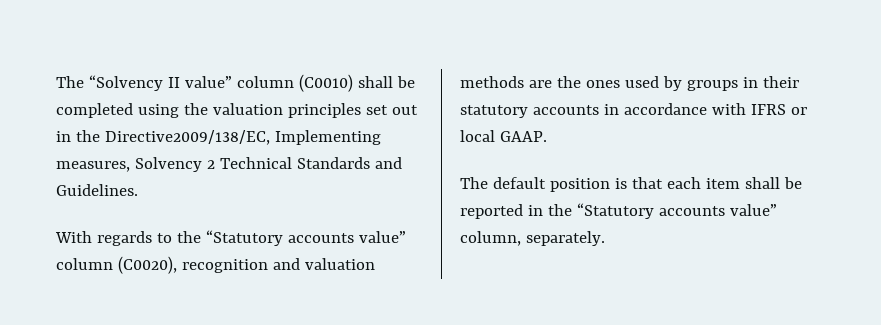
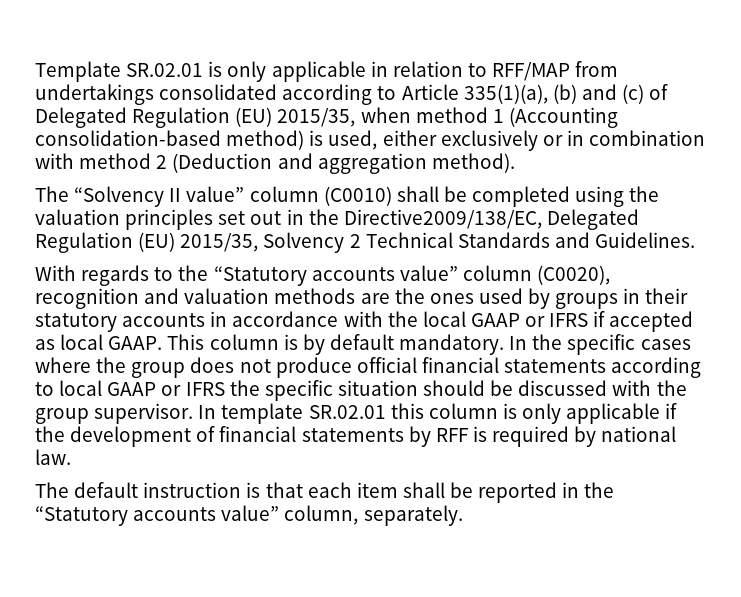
+ Template SR.02.01 is only applicable in relation to RFF/MAP from undertakings consolidated according to Article 335(1)(a), (b) and (c) of Delegated Regulation (EU) 2015/35, when method 1 (Accounting consolidation-based method) is used, either exclusively or in combination with method 2 (Deduction and aggregation method).
- The “Solvency II value” column (C0010) shall be completed using the valuation principles set out in the Directive2009/138/EC, Implementing measures, Solvency 2 Technical Standards and Guidelines.
+ The “Solvency II value” column (C0010) shall be completed using the valuation principles set out in the Directive2009/138/EC, Delegated Regulation (EU) 2015/35, Solvency 2 Technical Standards and Guidelines.
- With regards to the “Statutory accounts value” column (C0020), recognition and valuation methods are the ones used by groups in their statutory accounts in accordance with IFRS or local GAAP.
+ With regards to the “Statutory accounts value” column (C0020), recognition and valuation methods are the ones used by groups in their statutory accounts in accordance with the local GAAP or IFRS if accepted as local GAAP. This column is by default mandatory. In the specific cases where the group does not produce official financial statements according to local GAAP or IFRS the specific situation should be discussed with the group supervisor. In template SR.02.01 this column is only applicable if the development of financial statements by RFF is required by national law.
- The default position is that each item shall be reported in the “Statutory accounts value” column, separately.
+ The default instruction is that each item shall be reported in the “Statutory accounts value” column, separately.

